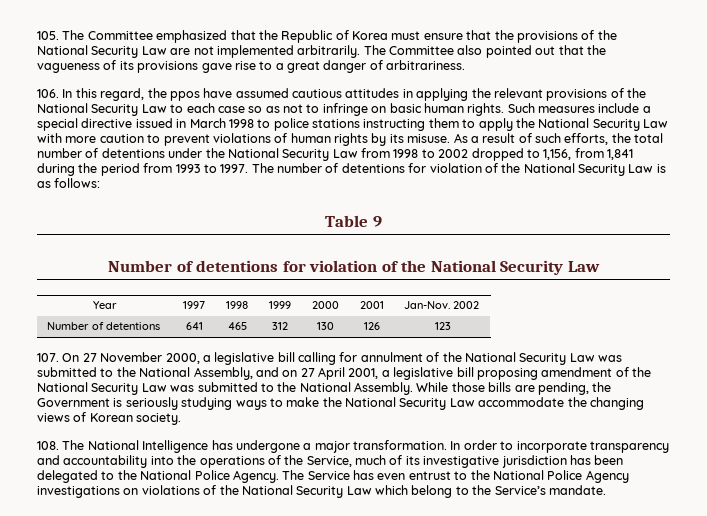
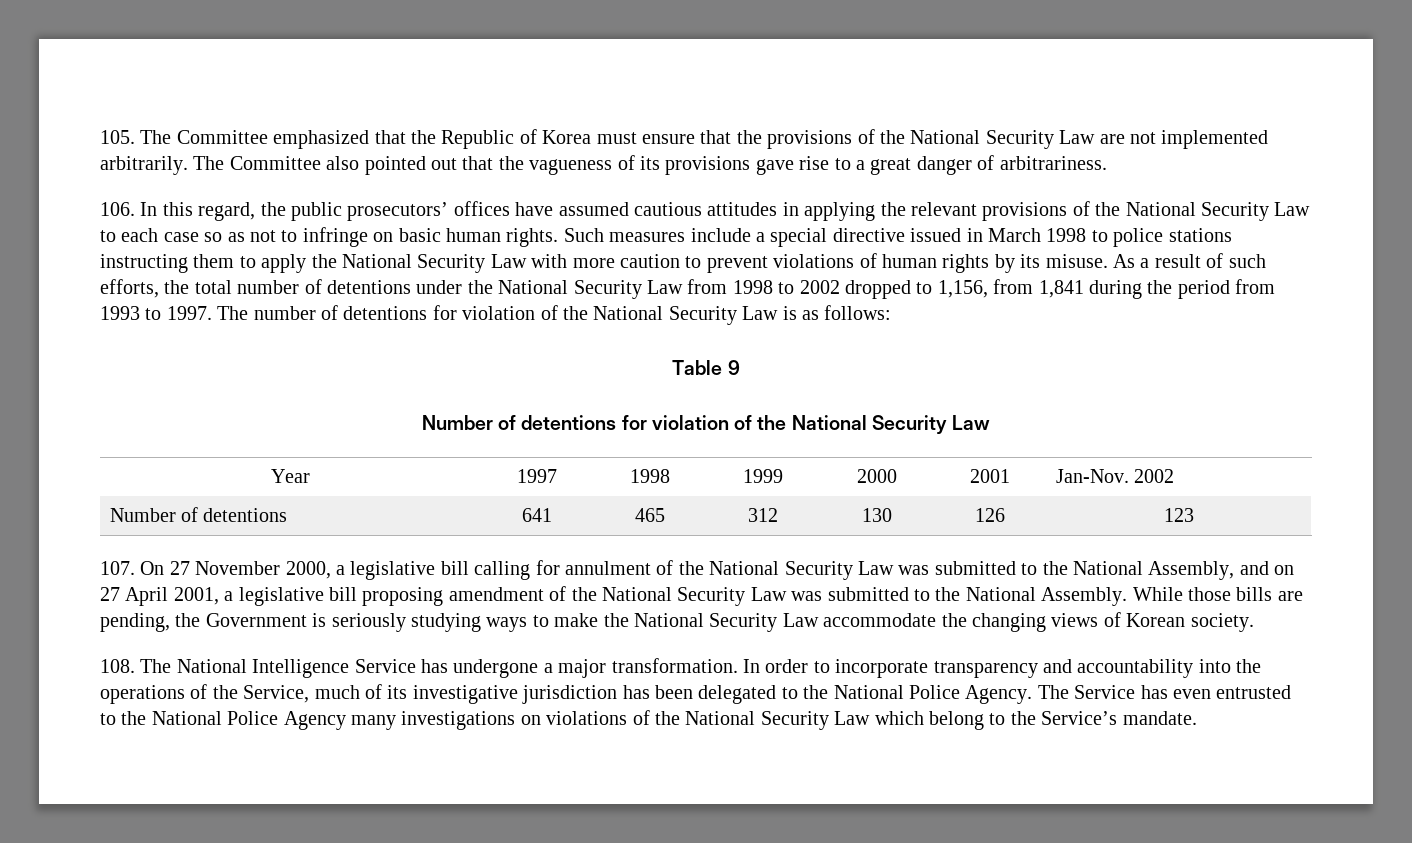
- 106. In this regard, the ppos have assumed cautious attitudes in applying the relevant provisions of the National Security Law to each case so as not to infringe on basic human rights.
+ 106. In this regard, the public prosecutors’ offices have assumed cautious attitudes in applying the relevant provisions of the National Security Law to each case so as not to infringe on basic human rights.
- 108. The National Intelligence has undergone a major transformation.
+ 108. The National Intelligence Service has undergone a major transformation.
- The Service has even entrust to the National Police Agency investigations on violations of the National Security Law which belong to the Service’s mandate.
+ The Service has even entrusted to the National Police Agency many investigations on violations of the National Security Law which belong to the Service’s mandate.

